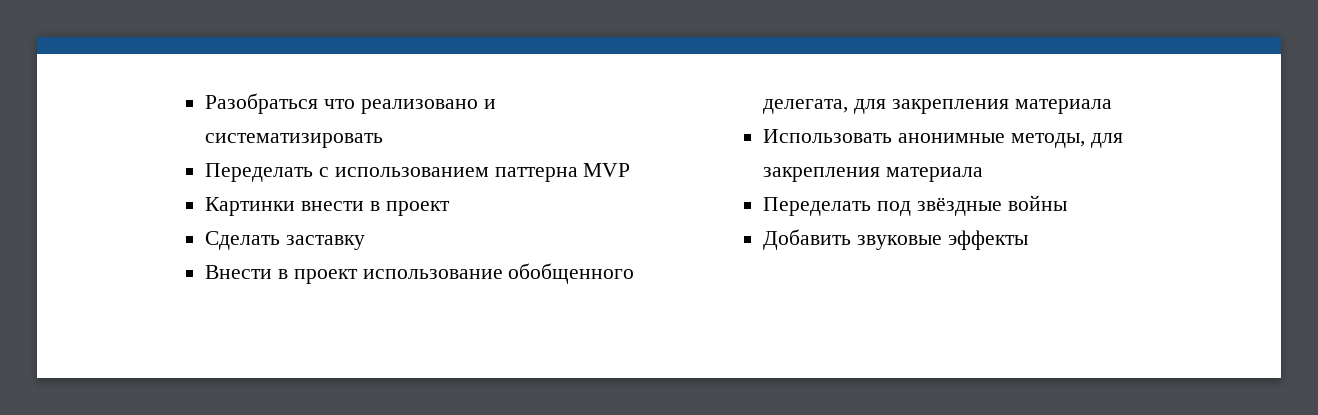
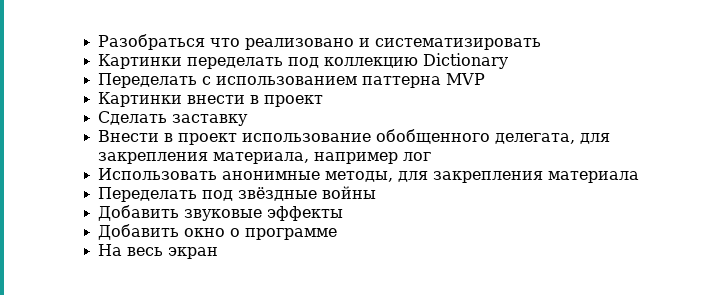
+ Картинки переделать под коллекцию Dictionary
- Внести в проект использование обобщенного делегата, для закрепления материала
+ Внести в проект использование обобщенного делегата, для закрепления материала, например лог
+ Добавить окно о программе
+ На весь экран

